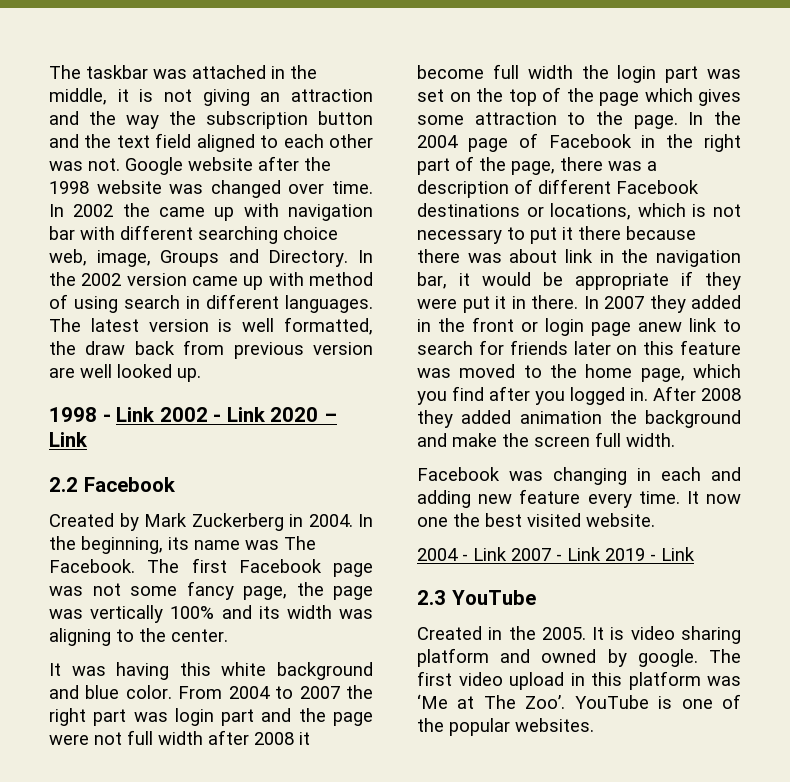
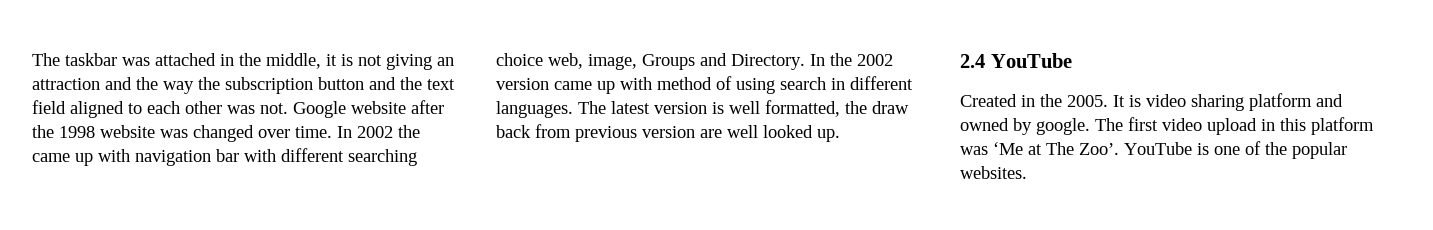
- 1998 - Link 2002 - Link 2020 – Link
- 2.2 Facebook
- Created by Mark Zuckerberg in 2004. In the beginning, its name was The Facebook. The first Facebook page was not some fancy page, the page was vertically 100% and its width was aligning to the center.
- It was having this white background and blue color. From 2004 to 2007 the right part was login part and the page were not full width after 2008 it become full width the login part was set on the top of the page which gives some attraction to the page. In the 2004 page of Facebook in the right part of the page, there was a description of different Facebook destinations or locations, which is not necessary to put it there because there was about link in the navigation bar, it would be appropriate if they were put it in there. In 2007 they added in the front or login page anew link to search for friends later on this feature was moved to the home page, which you find after you logged in. After 2008 they added animation the background and make the screen full width.
- Facebook was changing in each and adding new feature every time. It now one the best visited website.
- 2004 - Link 2007 - Link 2019 - Link
- 2.3 YouTube
+ 2.4 YouTube

